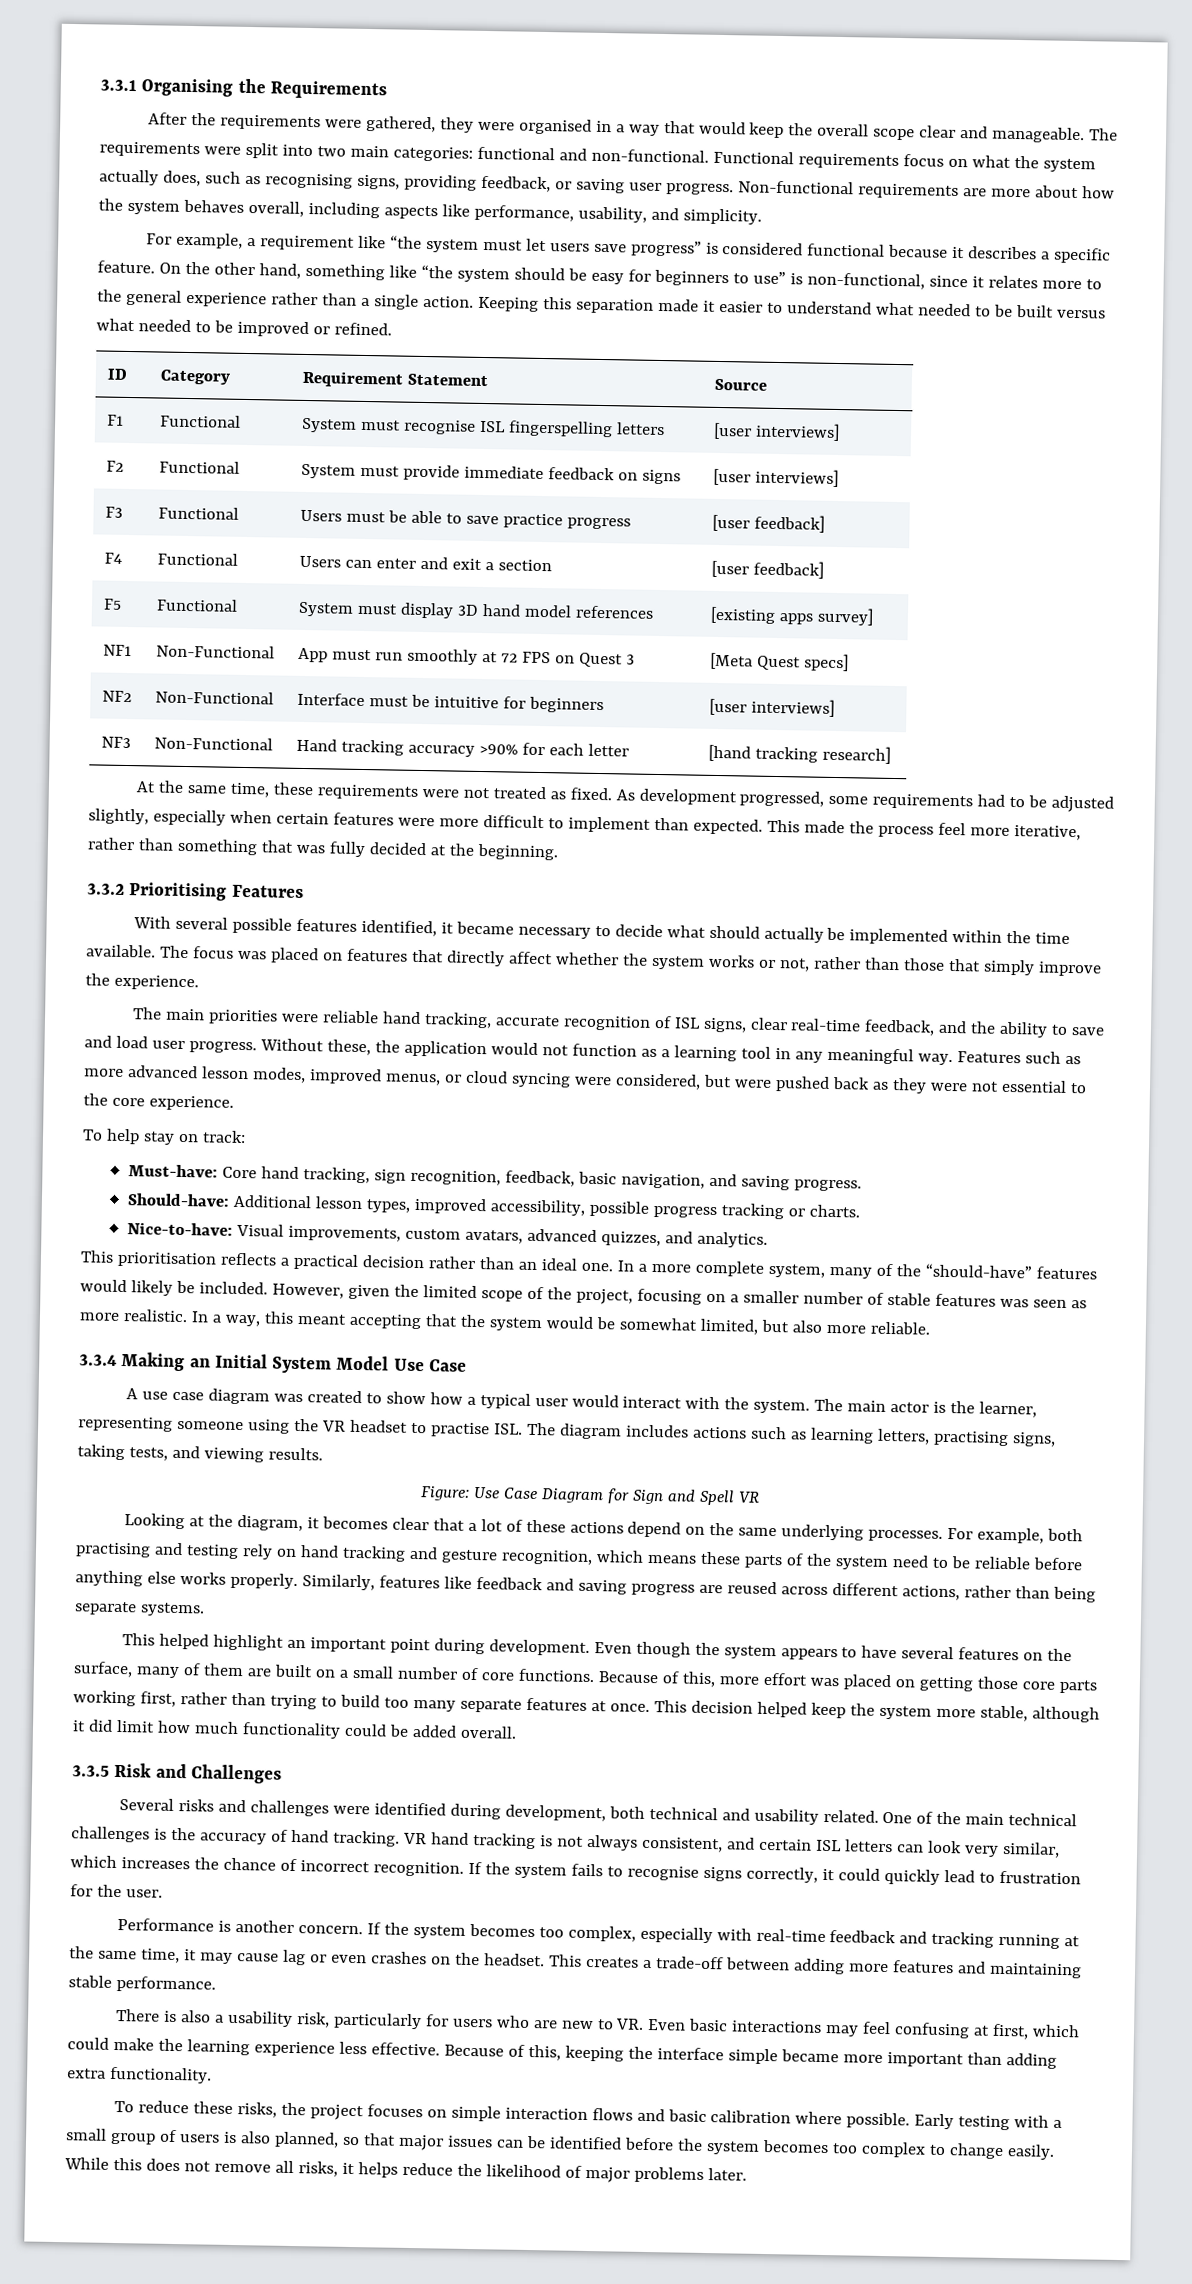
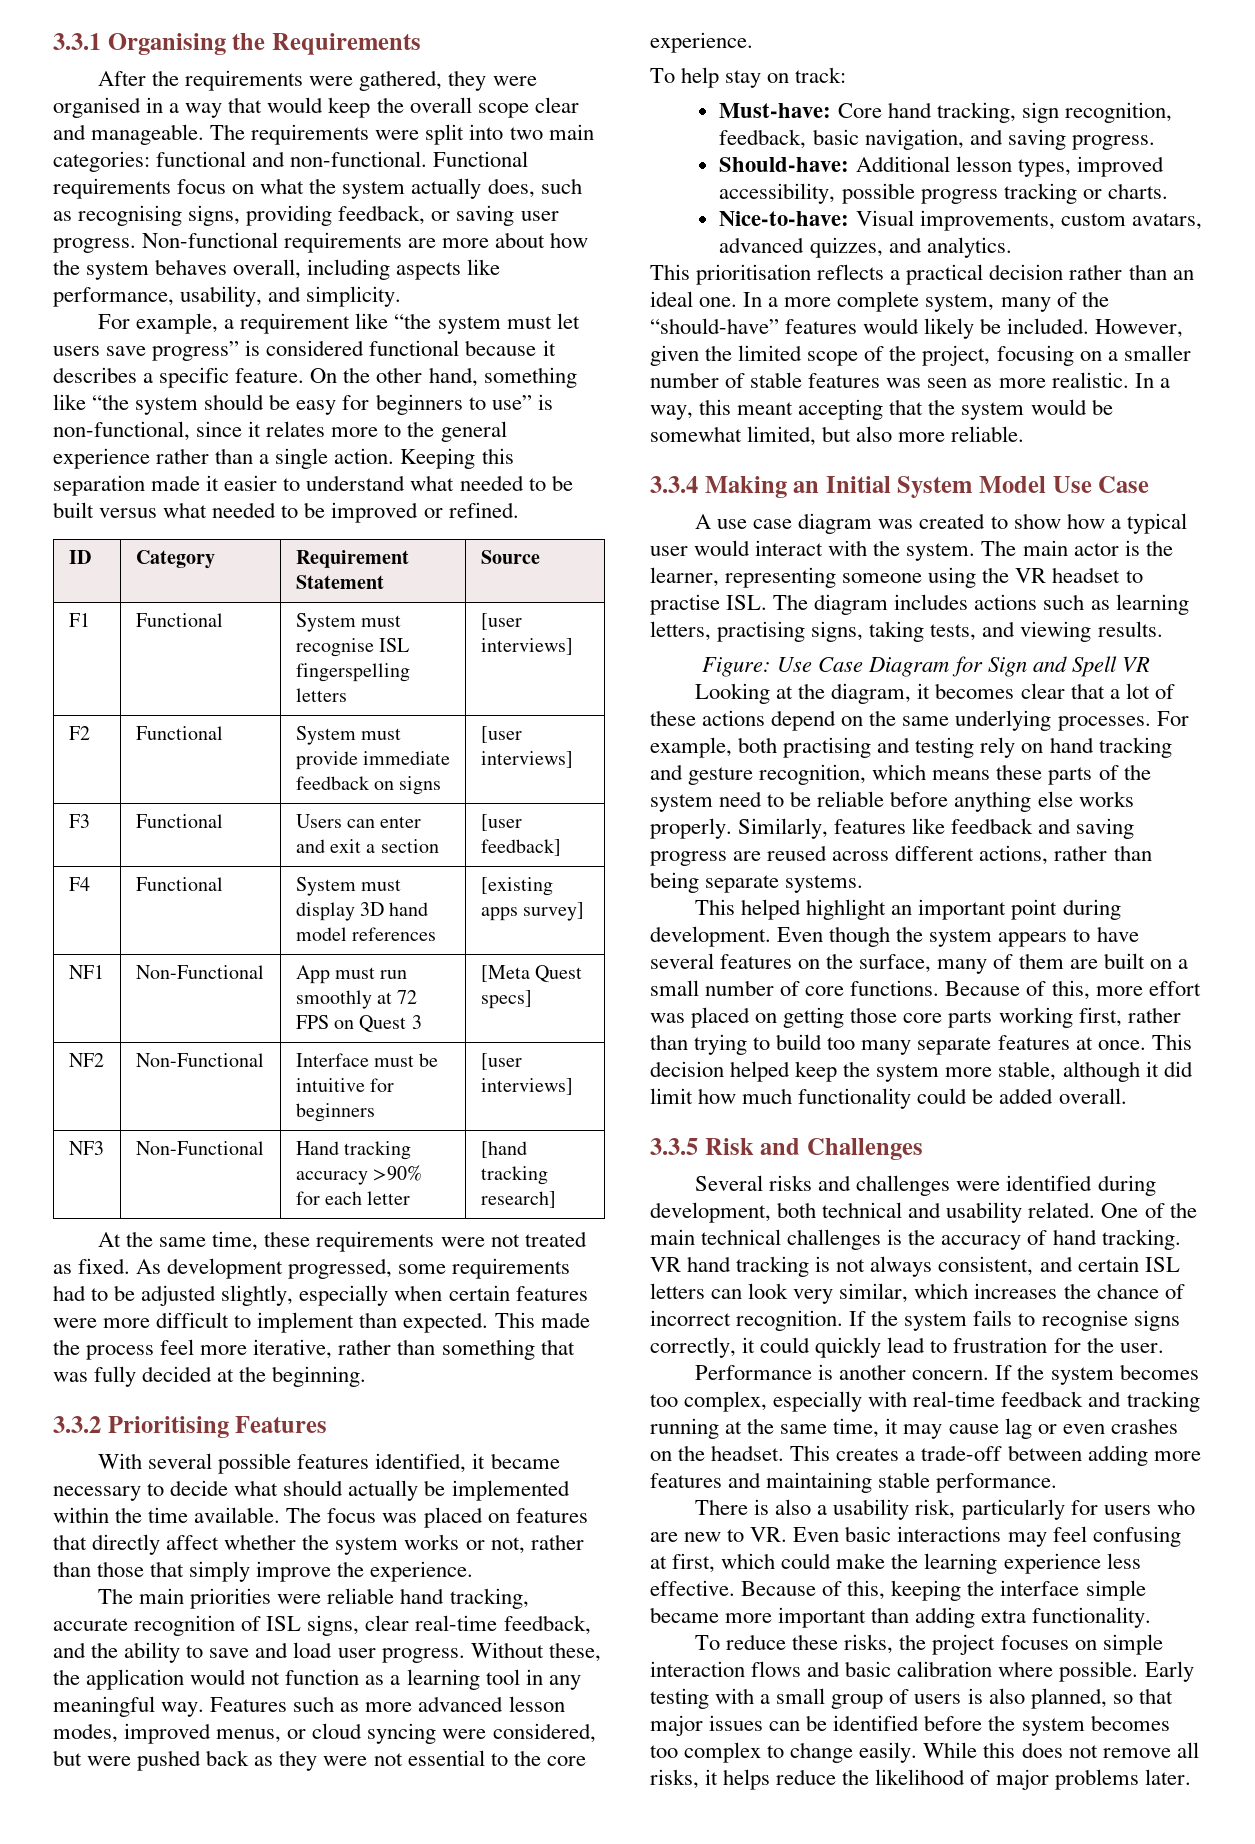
- F3 | Functional | Users must be able to save practice progress | [user feedback]
- F4 | Functional | Users can enter and exit a section | [user feedback]
+ F3 | Functional | Users can enter and exit a section | [user feedback]
- F5 | Functional | System must display 3D hand model references | [existing apps survey]
+ F4 | Functional | System must display 3D hand model references | [existing apps survey]

